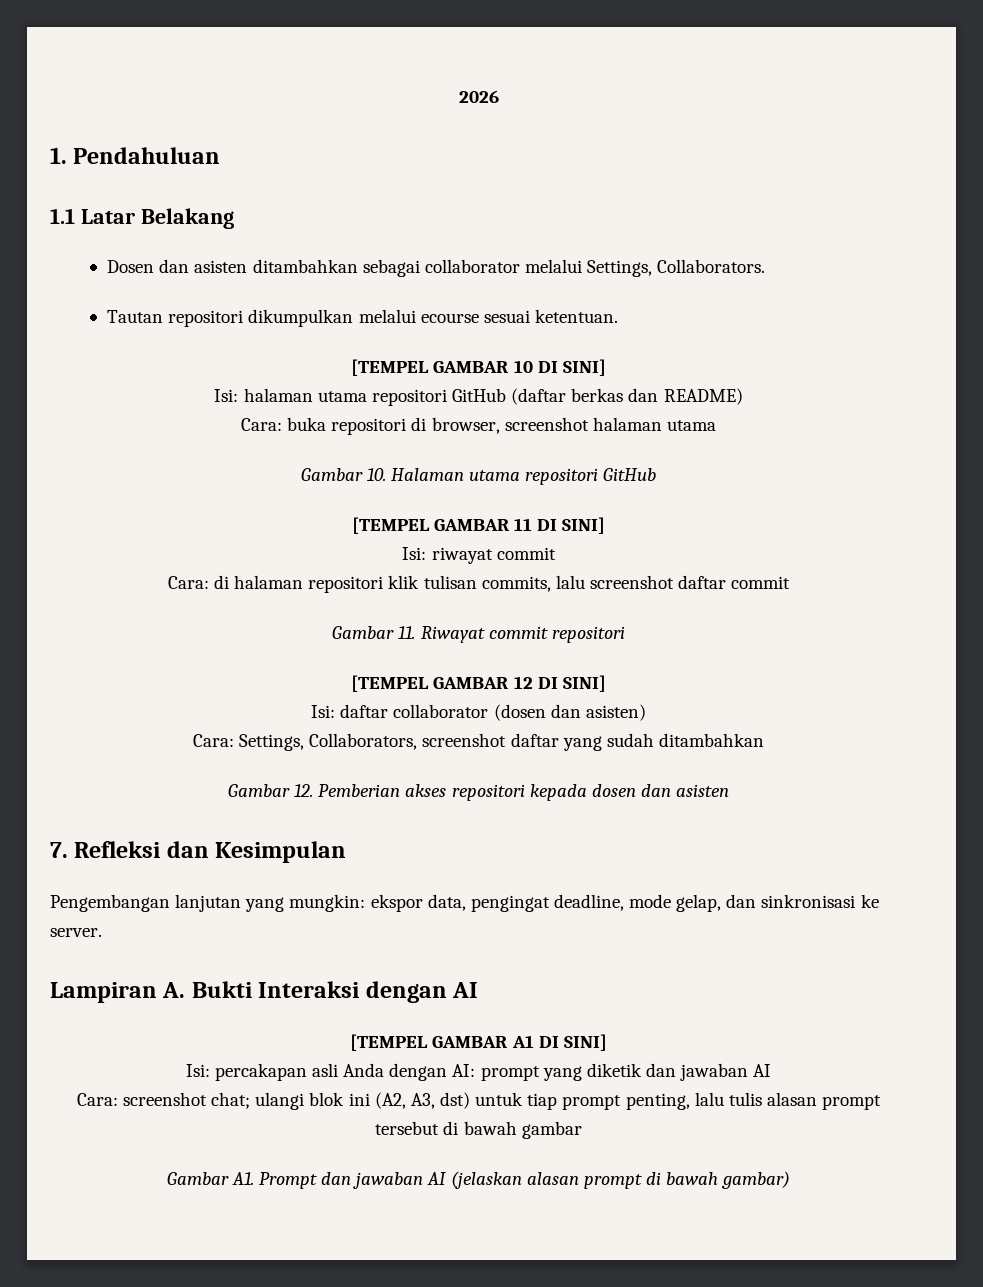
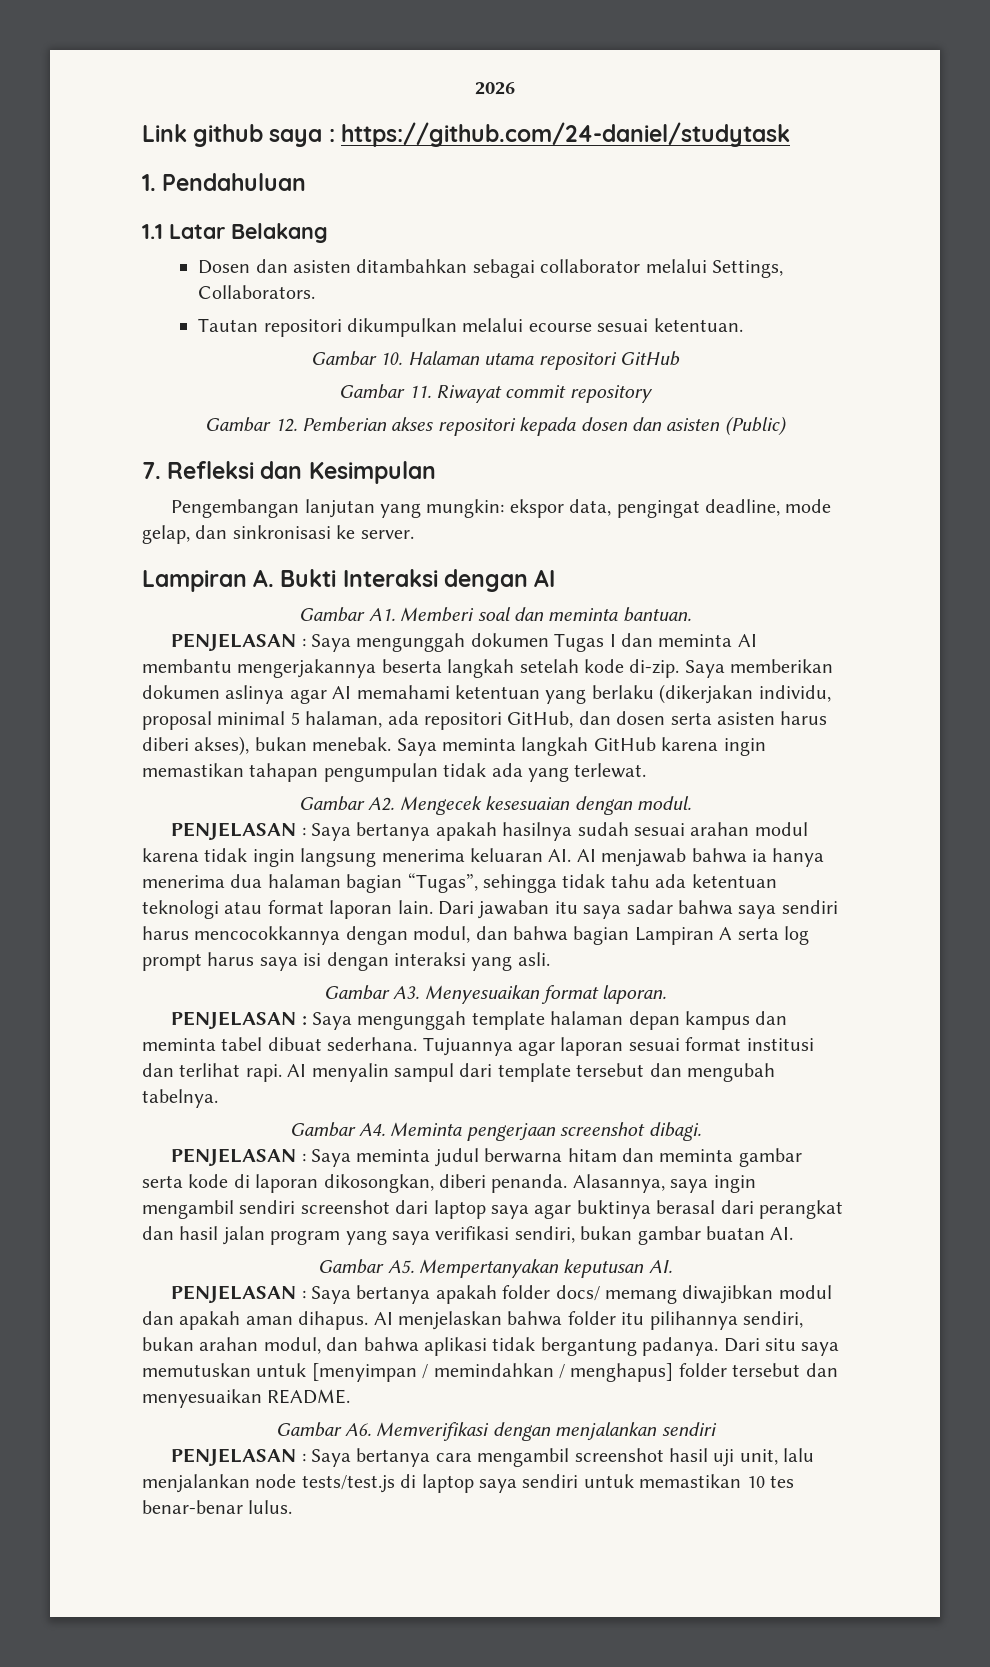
+ Link github saya : https://github.com/24-daniel/studytask
- [TEMPEL GAMBAR 10 DI SINI]
- Isi: halaman utama repositori GitHub (daftar berkas dan README)
- Cara: buka repositori di browser, screenshot halaman utama
- [TEMPEL GAMBAR 11 DI SINI]
- Isi: riwayat commit
- Cara: di halaman repositori klik tulisan commits, lalu screenshot daftar commit
- Gambar 11. Riwayat commit repositori
- [TEMPEL GAMBAR 12 DI SINI]
- Isi: daftar collaborator (dosen dan asisten)
- Cara: Settings, Collaborators, screenshot daftar yang sudah ditambahkan
+ Gambar 11. Riwayat commit repository
- Gambar 12. Pemberian akses repositori kepada dosen dan asisten
+ Gambar 12. Pemberian akses repositori kepada dosen dan asisten (Public)
- [TEMPEL GAMBAR A1 DI SINI]
- Isi: percakapan asli Anda dengan AI: prompt yang diketik dan jawaban AI
- Cara: screenshot chat; ulangi blok ini (A2, A3, dst) untuk tiap prompt penting, lalu tulis alasan prompt tersebut di bawah gambar
- Gambar A1. Prompt dan jawaban AI (jelaskan alasan prompt di bawah gambar)
+ Gambar A1. Memberi soal dan meminta bantuan.
+ PENJELASAN : Saya mengunggah dokumen Tugas I dan meminta AI membantu mengerjakannya beserta langkah setelah kode di-zip. Saya memberikan dokumen aslinya agar AI memahami ketentuan yang berlaku (dikerjakan individu, proposal minimal 5 halaman, ada repositori GitHub, dan dosen serta asisten harus diberi akses), bukan menebak. Saya meminta langkah GitHub karena ingin memastikan tahapan pengumpulan tidak ada yang terlewat.
+ Gambar A2. Mengecek kesesuaian dengan modul.
+ PENJELASAN : Saya bertanya apakah hasilnya sudah sesuai arahan modul karena tidak ingin langsung menerima keluaran AI. AI menjawab bahwa ia hanya menerima dua halaman bagian “Tugas”, sehingga tidak tahu ada ketentuan teknologi atau format laporan lain. Dari jawaban itu saya sadar bahwa saya sendiri harus mencocokkannya dengan modul, dan bahwa bagian Lampiran A serta log prompt harus saya isi dengan interaksi yang asli.
+ Gambar A3. Menyesuaikan format laporan.
+ PENJELASAN : Saya mengunggah template halaman depan kampus dan meminta tabel dibuat sederhana. Tujuannya agar laporan sesuai format institusi dan terlihat rapi. AI menyalin sampul dari template tersebut dan mengubah tabelnya.
+ Gambar A4. Meminta pengerjaan screenshot dibagi.
+ PENJELASAN : Saya meminta judul berwarna hitam dan meminta gambar serta kode di laporan dikosongkan, diberi penanda. Alasannya, saya ingin mengambil sendiri screenshot dari laptop saya agar buktinya berasal dari perangkat dan hasil jalan program yang saya verifikasi sendiri, bukan gambar buatan AI.
+ Gambar A5. Mempertanyakan keputusan AI.
+ PENJELASAN : Saya bertanya apakah folder docs/ memang diwajibkan modul dan apakah aman dihapus. AI menjelaskan bahwa folder itu pilihannya sendiri, bukan arahan modul, dan bahwa aplikasi tidak bergantung padanya. Dari situ saya memutuskan untuk [menyimpan / memindahkan / menghapus] folder tersebut dan menyesuaikan README.
+ Gambar A6. Memverifikasi dengan menjalankan sendiri
+ PENJELASAN : Saya bertanya cara mengambil screenshot hasil uji unit, lalu menjalankan node tests/test.js di laptop saya sendiri untuk memastikan 10 tes benar-benar lulus.

